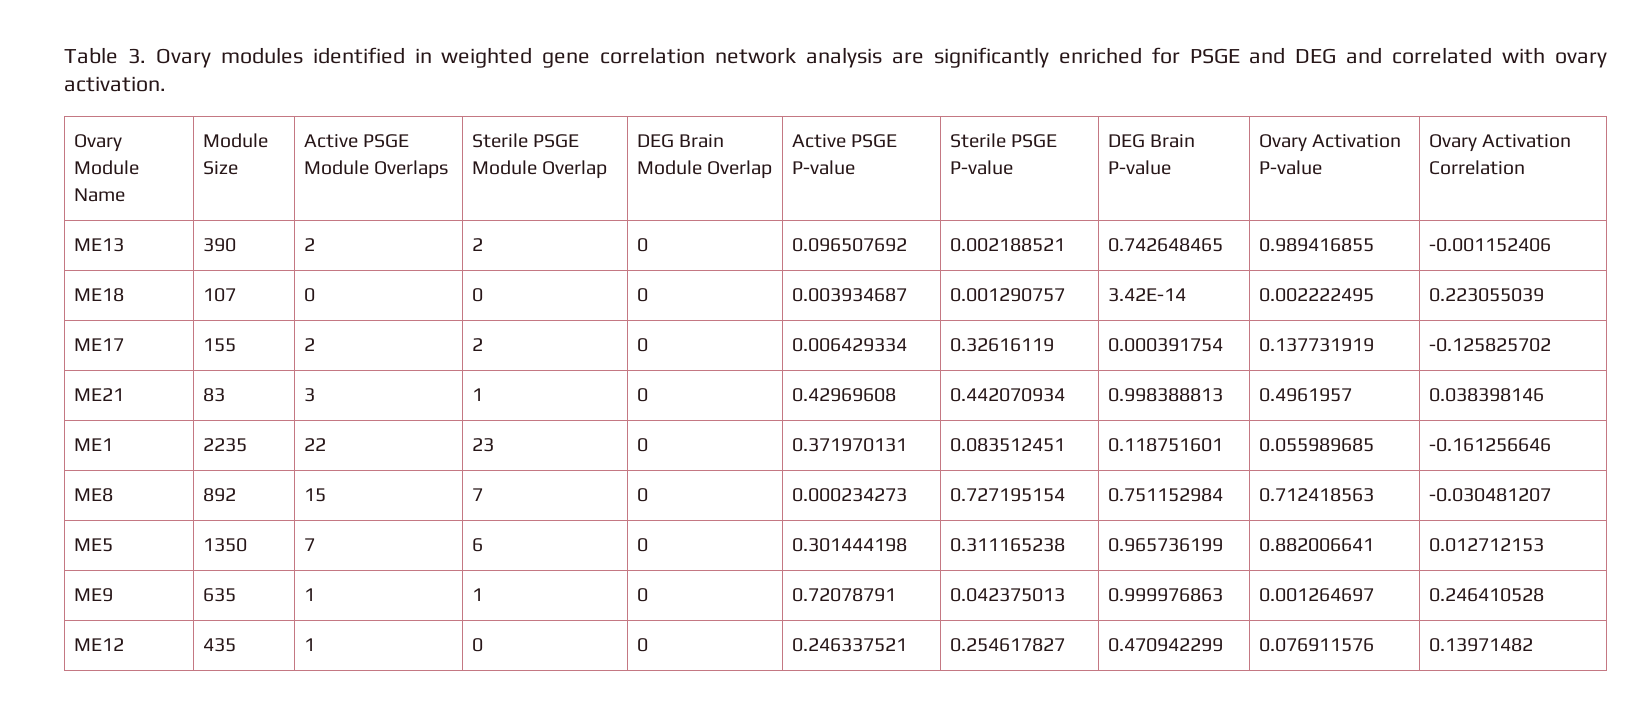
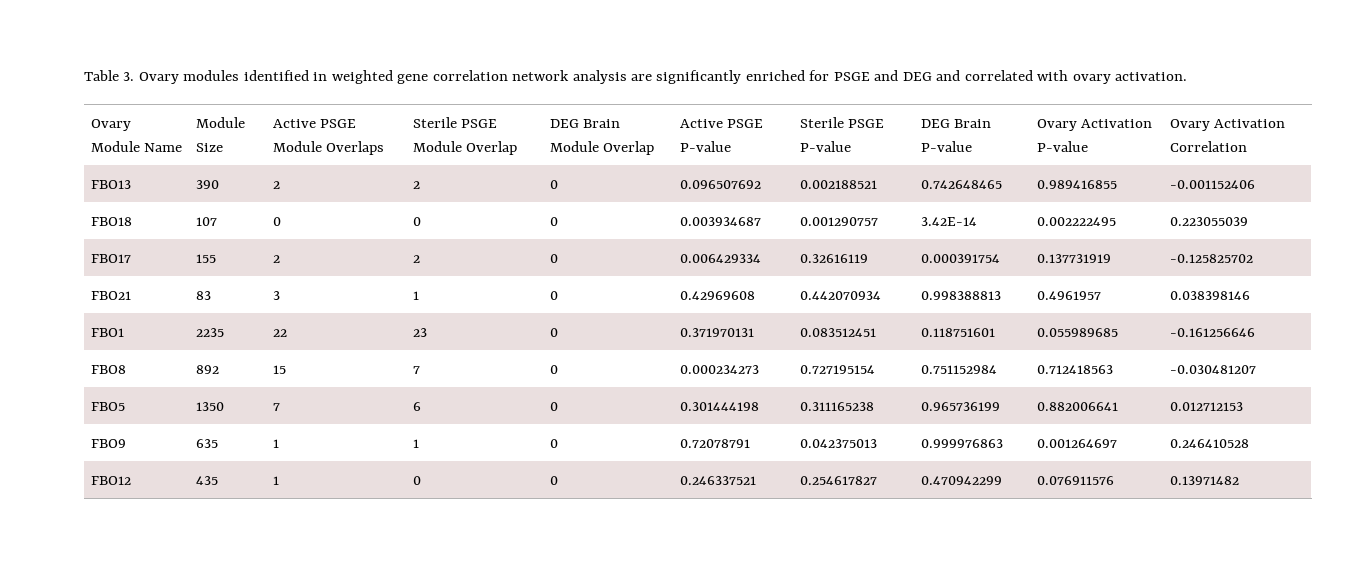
- ME13 | 390 | 2 | 2 | 0 | 0.096507692 | 0.002188521 | 0.742648465 | 0.989416855 | -0.001152406
+ FBO13 | 390 | 2 | 2 | 0 | 0.096507692 | 0.002188521 | 0.742648465 | 0.989416855 | -0.001152406
- ME18 | 107 | 0 | 0 | 0 | 0.003934687 | 0.001290757 | 3.42E-14 | 0.002222495 | 0.223055039
+ FBO18 | 107 | 0 | 0 | 0 | 0.003934687 | 0.001290757 | 3.42E-14 | 0.002222495 | 0.223055039
- ME17 | 155 | 2 | 2 | 0 | 0.006429334 | 0.32616119 | 0.000391754 | 0.137731919 | -0.125825702
+ FBO17 | 155 | 2 | 2 | 0 | 0.006429334 | 0.32616119 | 0.000391754 | 0.137731919 | -0.125825702
- ME21 | 83 | 3 | 1 | 0 | 0.42969608 | 0.442070934 | 0.998388813 | 0.4961957 | 0.038398146
+ FBO21 | 83 | 3 | 1 | 0 | 0.42969608 | 0.442070934 | 0.998388813 | 0.4961957 | 0.038398146
- ME1 | 2235 | 22 | 23 | 0 | 0.371970131 | 0.083512451 | 0.118751601 | 0.055989685 | -0.161256646
+ FBO1 | 2235 | 22 | 23 | 0 | 0.371970131 | 0.083512451 | 0.118751601 | 0.055989685 | -0.161256646
- ME8 | 892 | 15 | 7 | 0 | 0.000234273 | 0.727195154 | 0.751152984 | 0.712418563 | -0.030481207
+ FBO8 | 892 | 15 | 7 | 0 | 0.000234273 | 0.727195154 | 0.751152984 | 0.712418563 | -0.030481207
- ME5 | 1350 | 7 | 6 | 0 | 0.301444198 | 0.311165238 | 0.965736199 | 0.882006641 | 0.012712153
+ FBO5 | 1350 | 7 | 6 | 0 | 0.301444198 | 0.311165238 | 0.965736199 | 0.882006641 | 0.012712153
- ME9 | 635 | 1 | 1 | 0 | 0.72078791 | 0.042375013 | 0.999976863 | 0.001264697 | 0.246410528
+ FBO9 | 635 | 1 | 1 | 0 | 0.72078791 | 0.042375013 | 0.999976863 | 0.001264697 | 0.246410528
- ME12 | 435 | 1 | 0 | 0 | 0.246337521 | 0.254617827 | 0.470942299 | 0.076911576 | 0.13971482
+ FBO12 | 435 | 1 | 0 | 0 | 0.246337521 | 0.254617827 | 0.470942299 | 0.076911576 | 0.13971482

